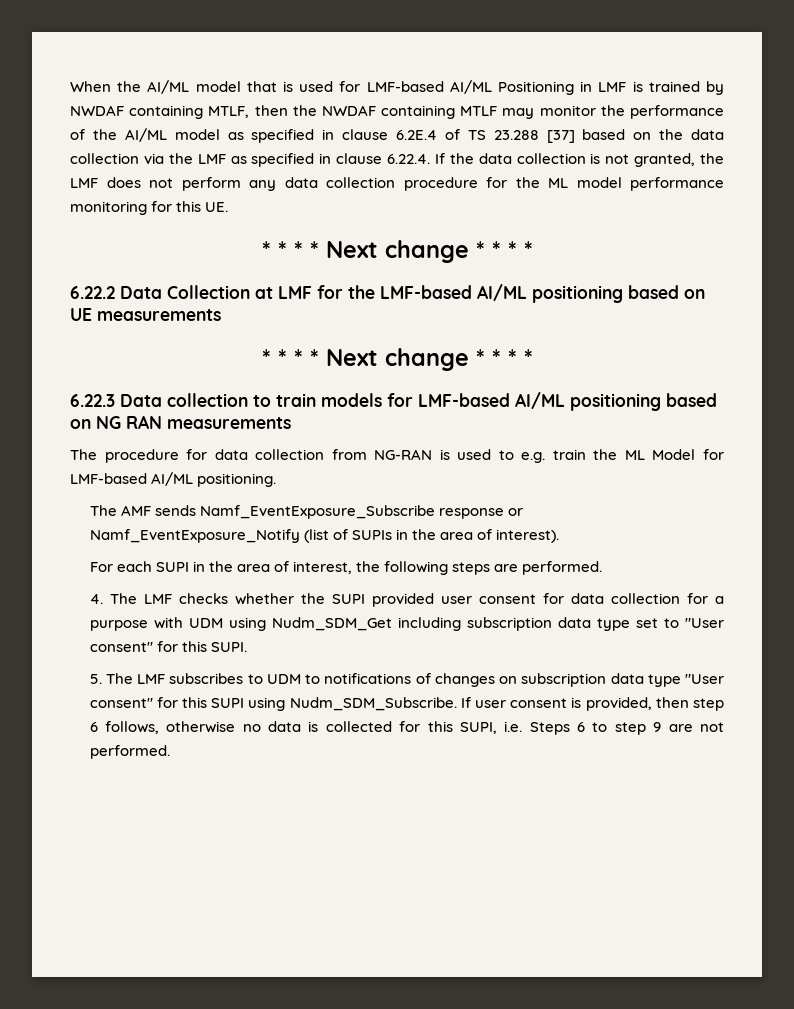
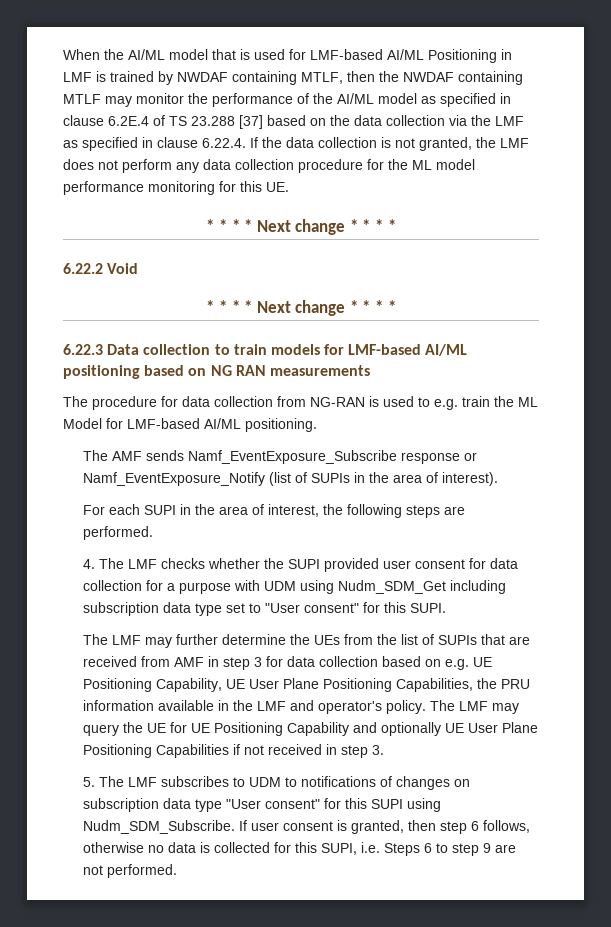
- 6.22.2 Data Collection at LMF for the LMF-based AI/ML positioning based on UE measurements
+ 6.22.2 Void
+ The LMF may further determine the UEs from the list of SUPIs that are received from AMF in step 3 for data collection based on e.g. UE Positioning Capability, UE User Plane Positioning Capabilities, the PRU information available in the LMF and operator's policy. The LMF may query the UE for UE Positioning Capability and optionally UE User Plane Positioning Capabilities if not received in step 3.
- If user consent is provided, then step 6 follows, otherwise no data is collected for this SUPI, i.e. Steps 6 to step 9 are not performed.
+ If user consent is granted, then step 6 follows, otherwise no data is collected for this SUPI, i.e. Steps 6 to step 9 are not performed.

